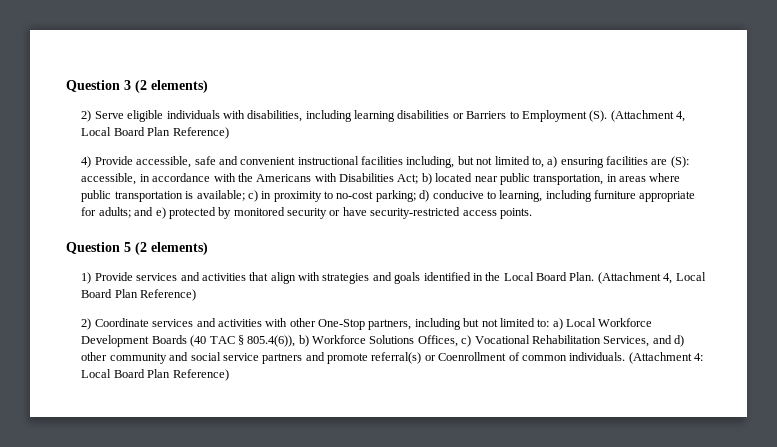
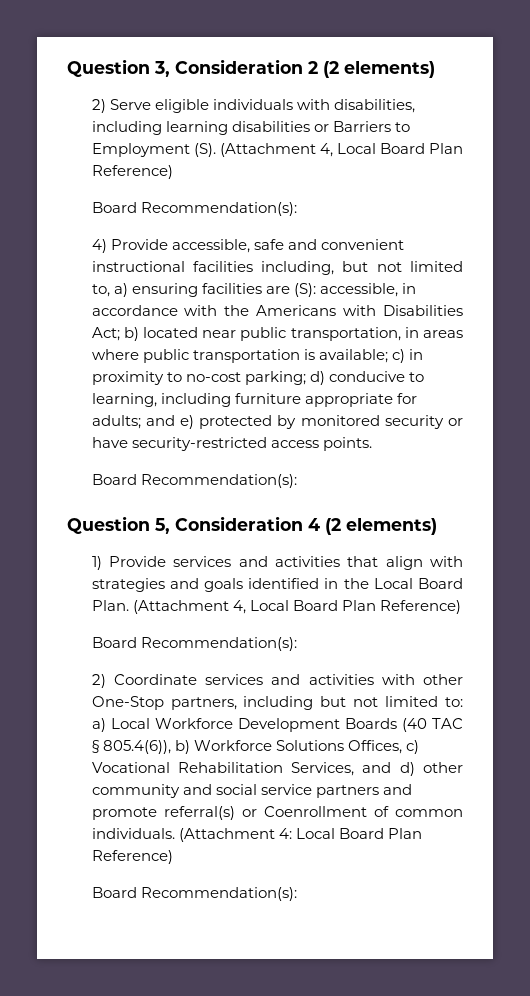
- Question 3 (2 elements)
+ Question 3, Consideration 2 (2 elements)
  2) Serve eligible individuals with disabilities, including learning disabilities or Barriers to Employment (S). (Attachment 4, Local Board Plan Reference)
+ Board Recommendation(s):
  and e) protected by monitored security or have security-restricted access points.
- Question 5 (2 elements)
+ Board Recommendation(s):
+ Question 5, Consideration 4 (2 elements)
  1) Provide services and activities that align with strategies and goals identified in the Local Board Plan. (Attachment 4, Local Board Plan Reference)
+ Board Recommendation(s):
  (Attachment 4: Local Board Plan Reference)
+ Board Recommendation(s):

